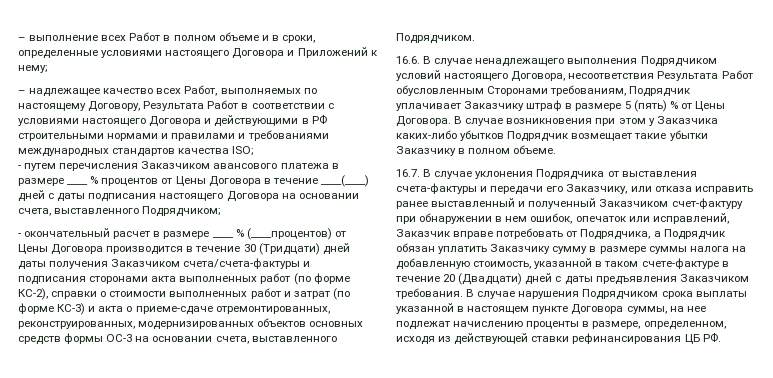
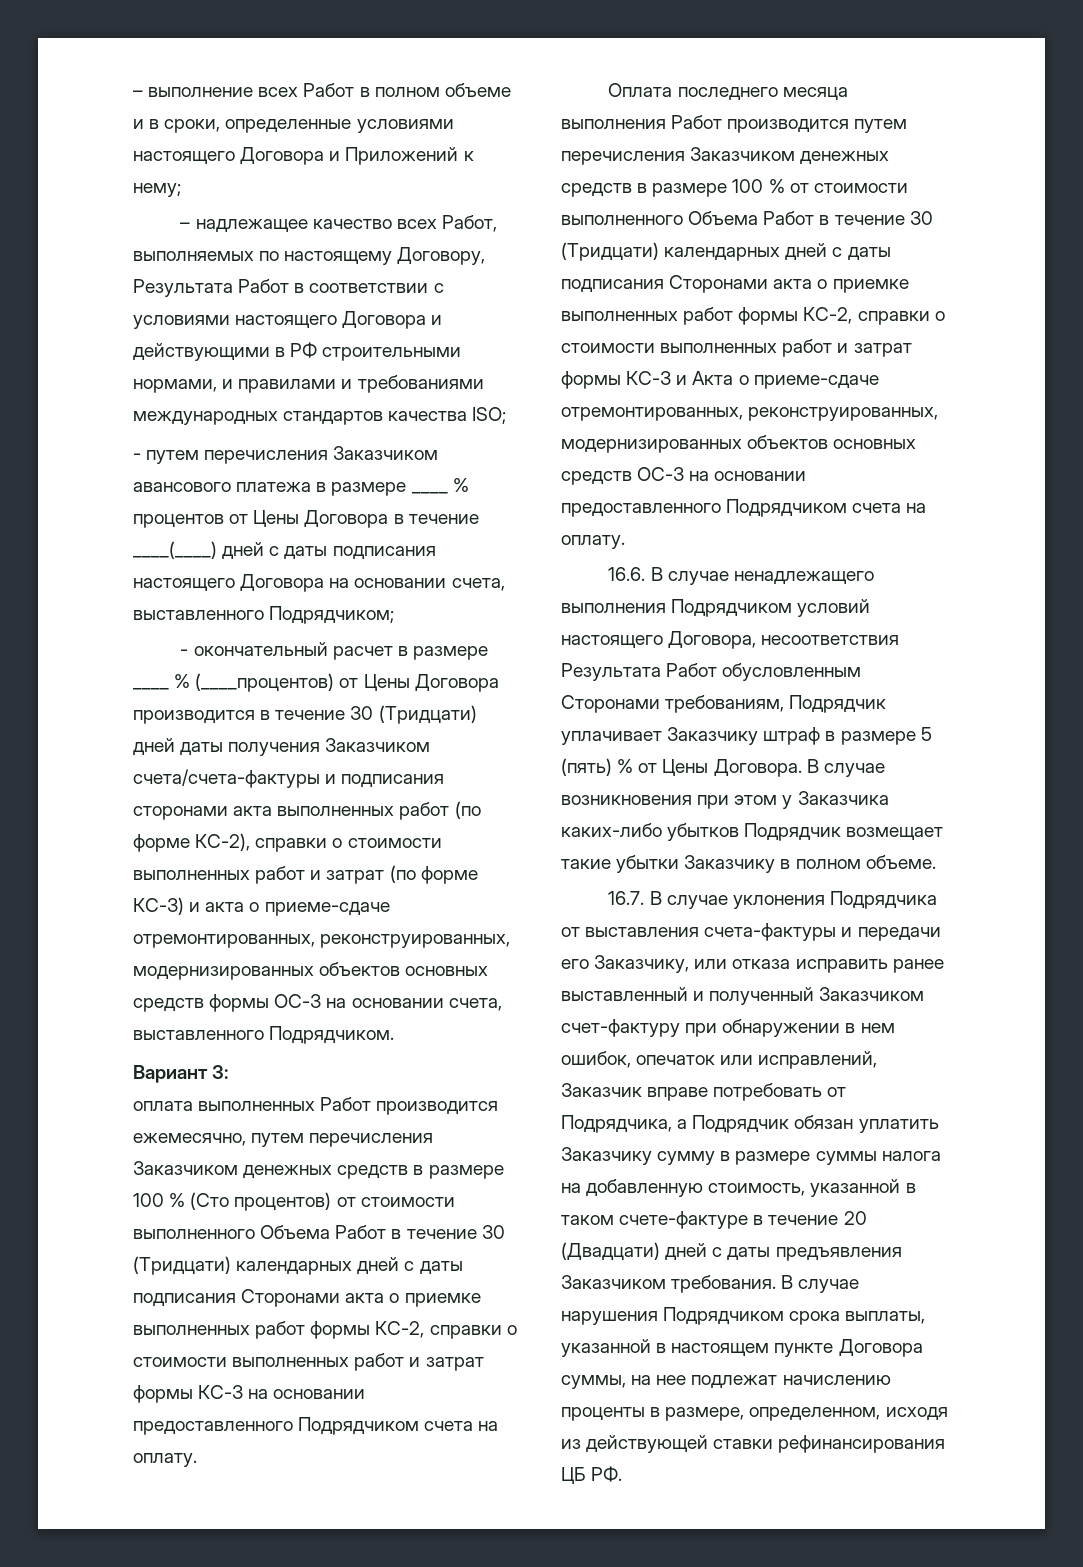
- – надлежащее качество всех Работ, выполняемых по настоящему Договору, Результата Работ в соответствии с условиями настоящего Договора и действующими в РФ строительными нормами и правилами и требованиями международных стандартов качества ISO;
+ – надлежащее качество всех Работ, выполняемых по настоящему Договору, Результата Работ в соответствии с условиями настоящего Договора и действующими в РФ строительными нормами, и правилами и требованиями международных стандартов качества ISO;
+ Вариант 3:
+ оплата выполненных Работ производится ежемесячно, путем перечисления Заказчиком денежных средств в размере 100 % (Сто процентов) от стоимости выполненного Объема Работ в течение 30 (Тридцати) календарных дней с даты подписания Сторонами акта о приемке выполненных работ формы КС-2, справки о стоимости выполненных работ и затрат формы КС-3 на основании предоставленного Подрядчиком счета на оплату.
+ Оплата последнего месяца выполнения Работ производится путем перечисления Заказчиком денежных средств в размере 100 % от стоимости выполненного Объема Работ в течение 30 (Тридцати) календарных дней с даты подписания Сторонами акта о приемке выполненных работ формы КС-2, справки о стоимости выполненных работ и затрат формы КС-3 и Акта о приеме-сдаче отремонтированных, реконструированных, модернизированных объектов основных средств ОС-3 на основании предоставленного Подрядчиком счета на оплату.
- В случае нарушения Подрядчиком срока выплаты указанной в настоящем пункте Договора суммы, на нее подлежат начислению проценты в размере, определенном, исходя из действующей ставки рефинансирования ЦБ РФ.
+ В случае нарушения Подрядчиком срока выплаты, указанной в настоящем пункте Договора суммы, на нее подлежат начислению проценты в размере, определенном, исходя из действующей ставки рефинансирования ЦБ РФ.

